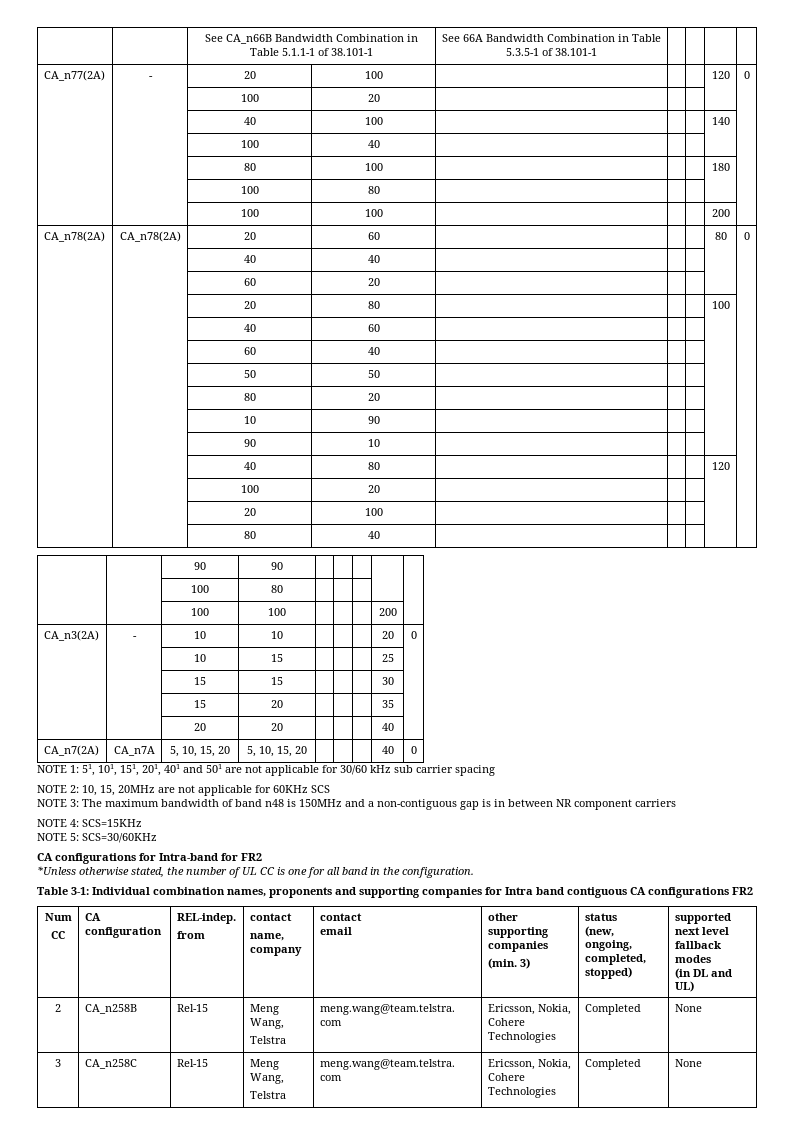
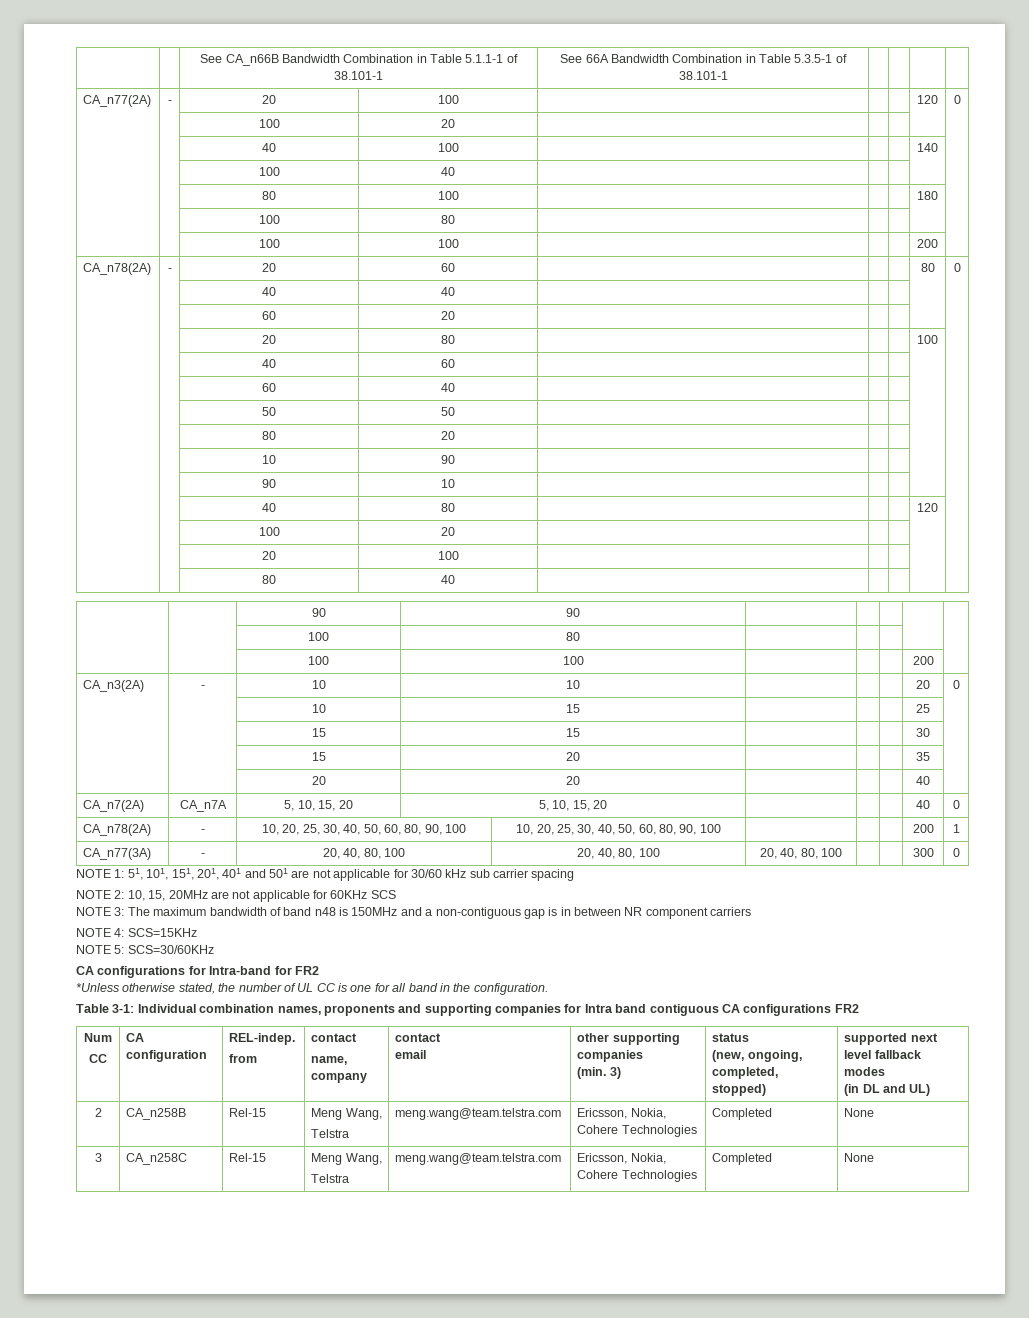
- CA_n78(2A) | CA_n78(2A) | 20 | 60 | | | | 80 | 0
+ CA_n78(2A) | - | 20 | 60 | | | | 80 | 0
+ CA_n78(2A) | - | 10, 20, 25, 30, 40, 50, 60, 80, 90, 100 | 10, 20, 25, 30, 40, 50, 60, 80, 90, 100 | | | | 200 | 1
+ CA_n77(3A) | - | 20, 40, 80, 100 | 20, 40, 80, 100 | 20, 40, 80, 100 | | | 300 | 0

